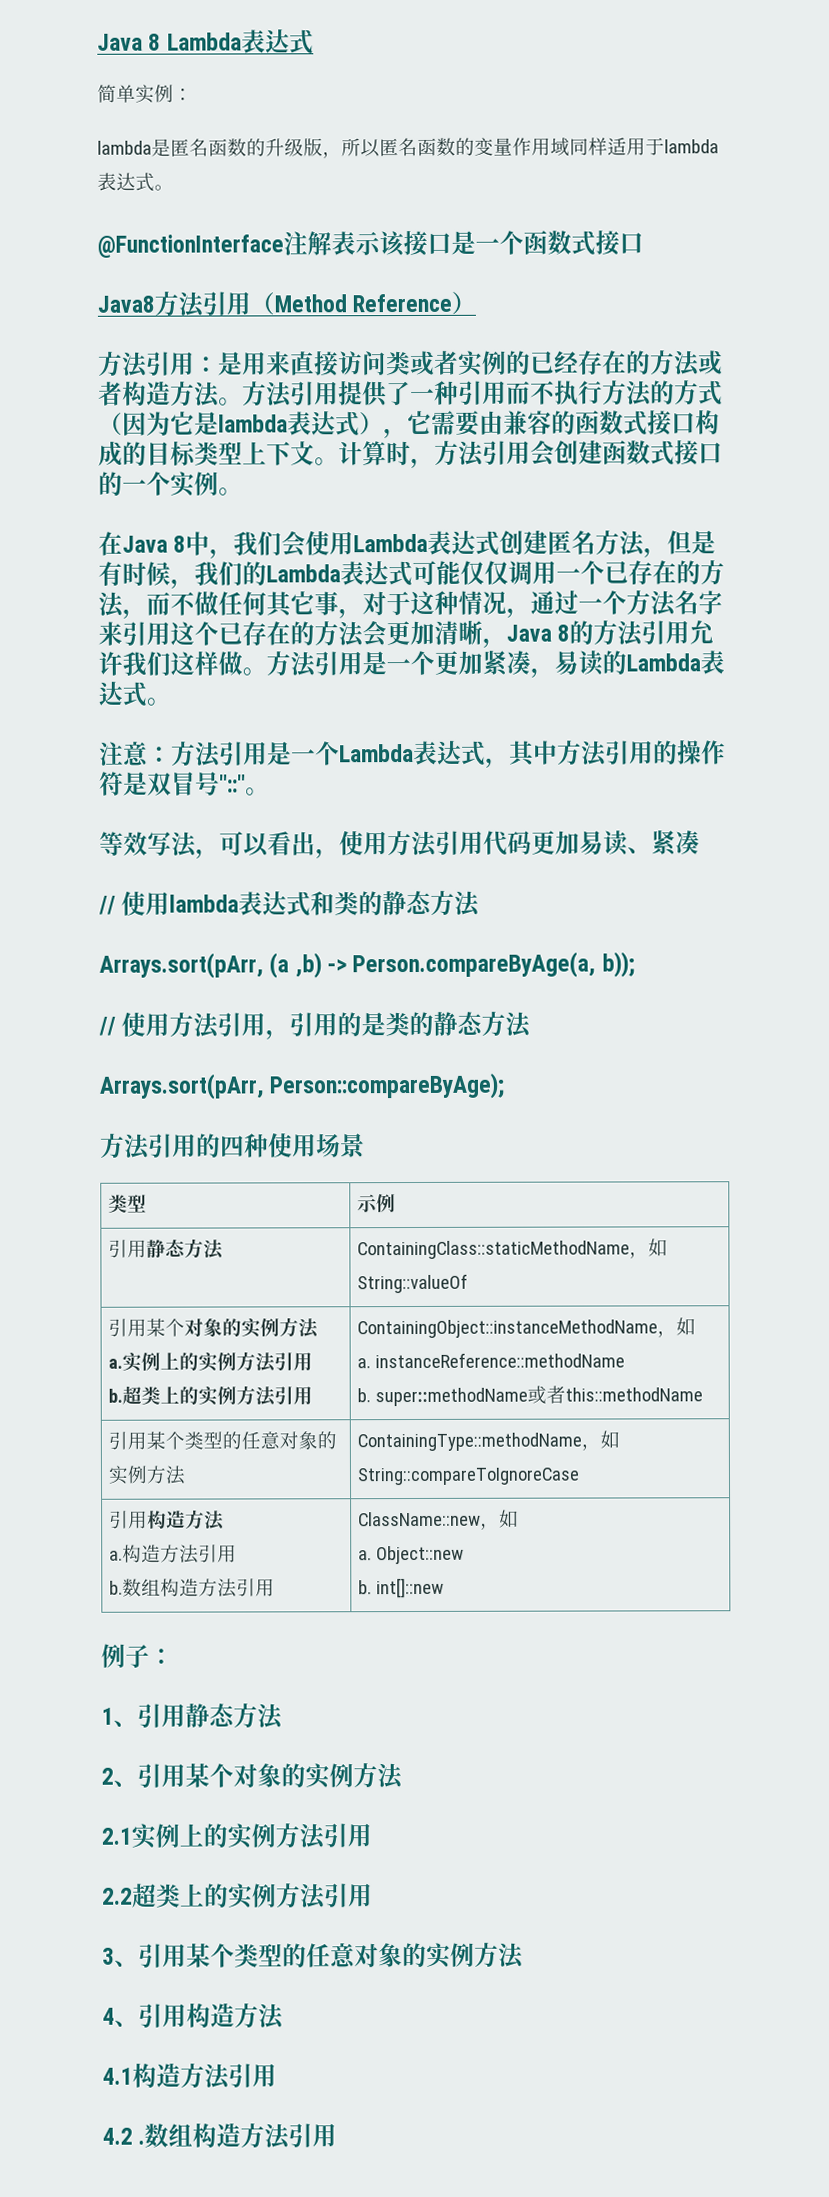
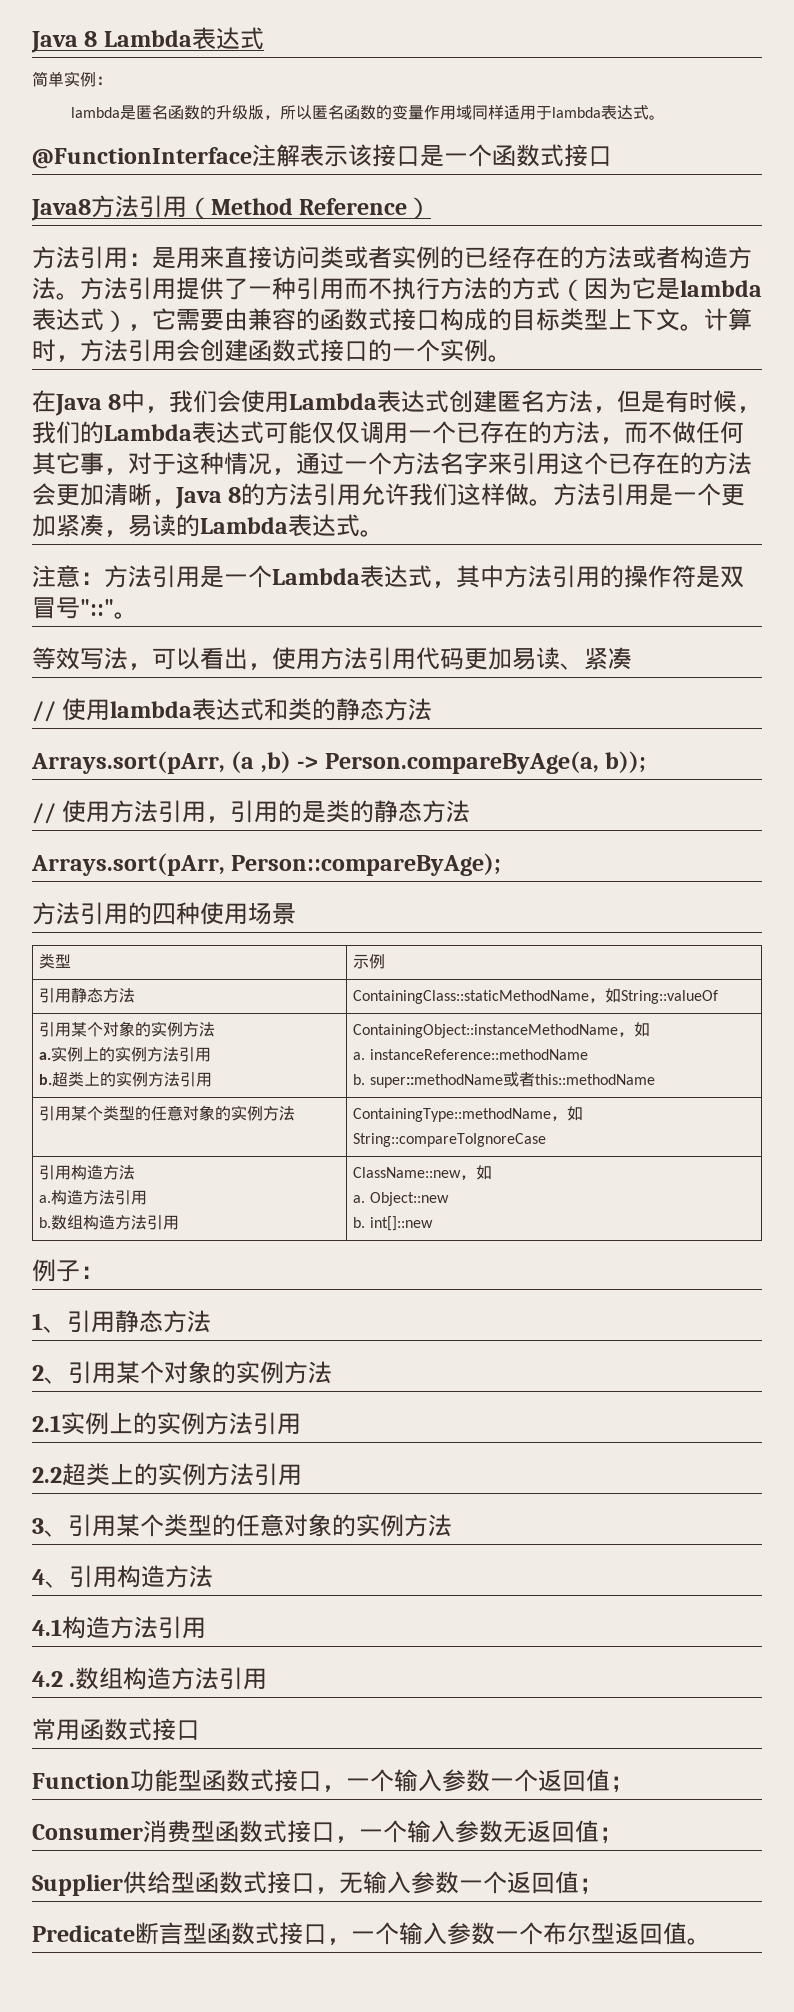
+ 常用函数式接口
+ Function功能型函数式接口，一个输入参数一个返回值；
+ Consumer消费型函数式接口，一个输入参数无返回值；
+ Supplier供给型函数式接口，无输入参数一个返回值；
+ Predicate断言型函数式接口，一个输入参数一个布尔型返回值。

